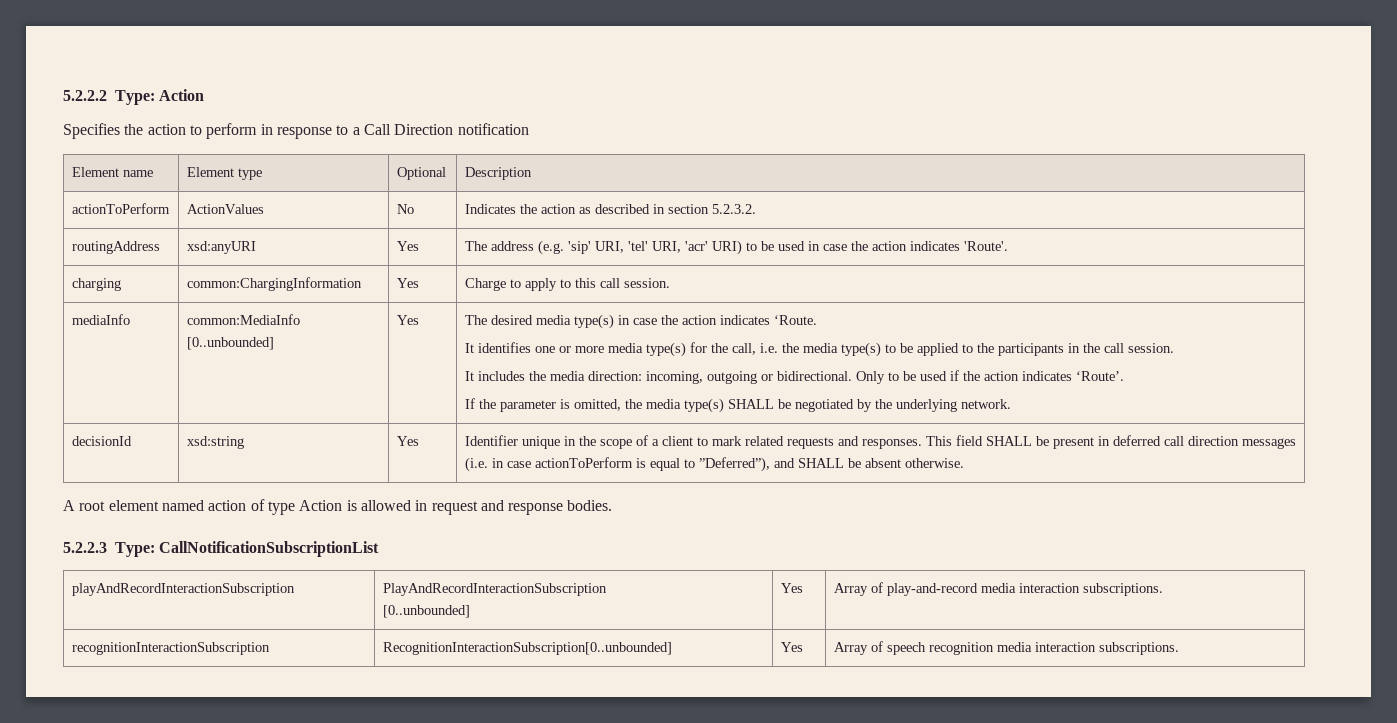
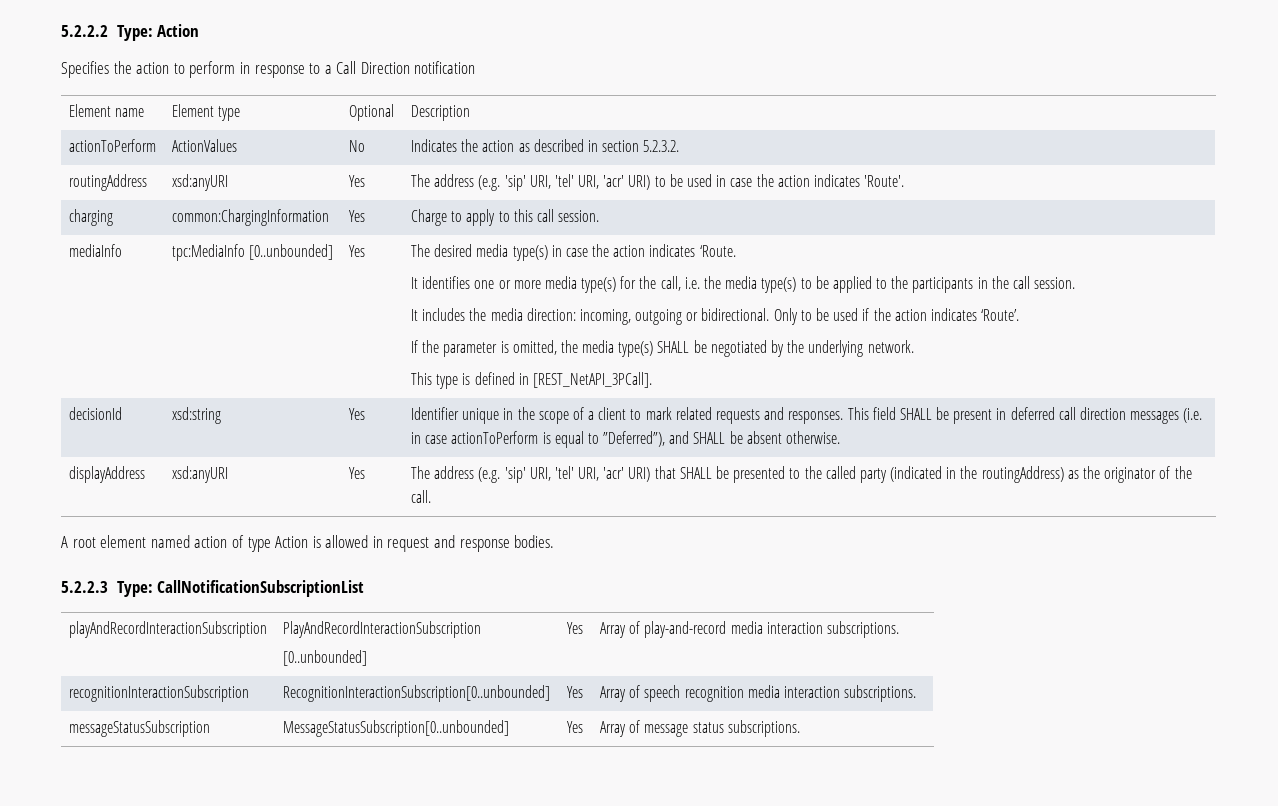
- common:MediaInfo [0..unbounded]
+ tpc:MediaInfo [0..unbounded]
+ This type is defined in [REST_NetAPI_3PCall].
+ displayAddress | xsd:anyURI | Yes | The address (e.g. 'sip' URI, 'tel' URI, 'acr' URI) that SHALL be presented to the called party (indicated in the routingAddress) as the originator of the call.
+ messageStatusSubscription | MessageStatusSubscription[0..unbounded] | Yes | Array of message status subscriptions.

